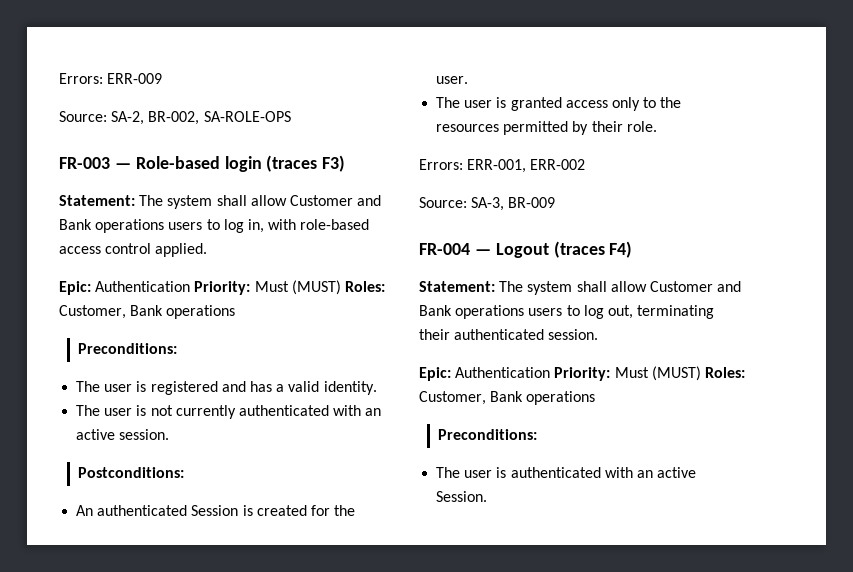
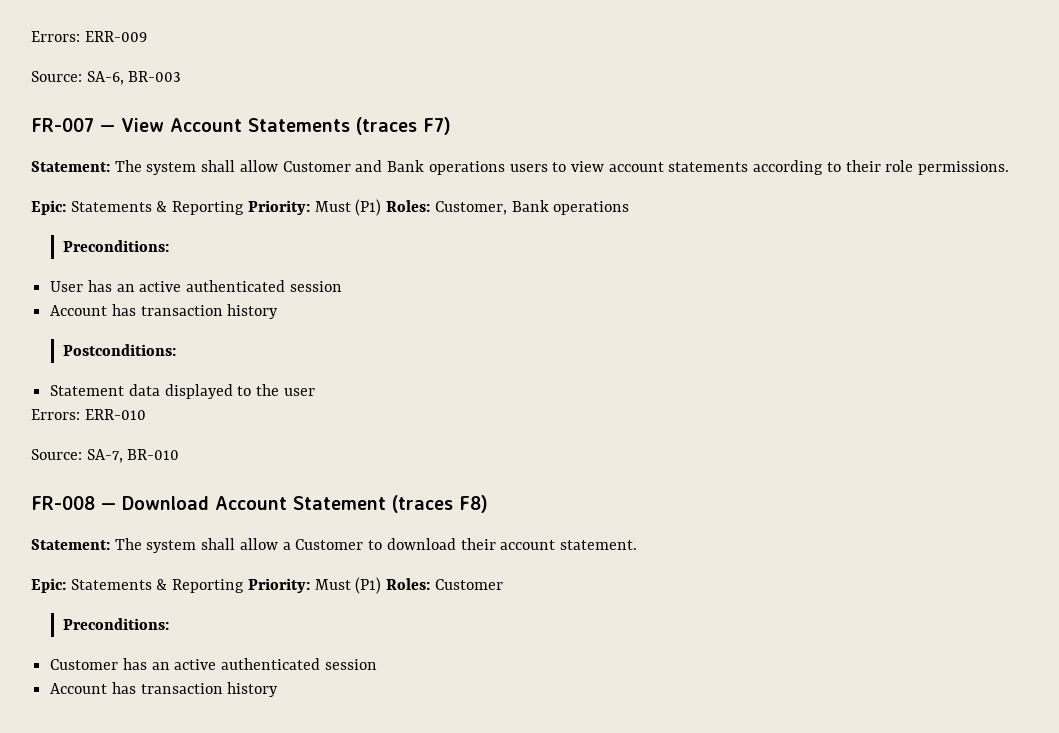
- Source: SA-2, BR-002, SA-ROLE-OPS
- FR-003 — Role-based login (traces F3)
+ Source: SA-6, BR-003
+ FR-007 — View Account Statements (traces F7)
- Statement: The system shall allow Customer and Bank operations users to log in, with role-based access control applied.
- Epic: Authentication Priority: Must (MUST) Roles: Customer, Bank operations
+ Statement: The system shall allow Customer and Bank operations users to view account statements according to their role permissions.
+ Epic: Statements & Reporting Priority: Must (P1) Roles: Customer, Bank operations
  Preconditions:
- The user is registered and has a valid identity.
- The user is not currently authenticated with an active session.
+ User has an active authenticated session
+ Account has transaction history
  Postconditions:
- An authenticated Session is created for the user.
- The user is granted access only to the resources permitted by their role.
- Errors: ERR-001, ERR-002
- Source: SA-3, BR-009
- FR-004 — Logout (traces F4)
- Statement: The system shall allow Customer and Bank operations users to log out, terminating their authenticated session.
- Epic: Authentication Priority: Must (MUST) Roles: Customer, Bank operations
+ Statement data displayed to the user
+ Errors: ERR-010
+ Source: SA-7, BR-010
+ FR-008 — Download Account Statement (traces F8)
+ Statement: The system shall allow a Customer to download their account statement.
+ Epic: Statements & Reporting Priority: Must (P1) Roles: Customer
  Preconditions:
- The user is authenticated with an active Session.
+ Customer has an active authenticated session
+ Account has transaction history

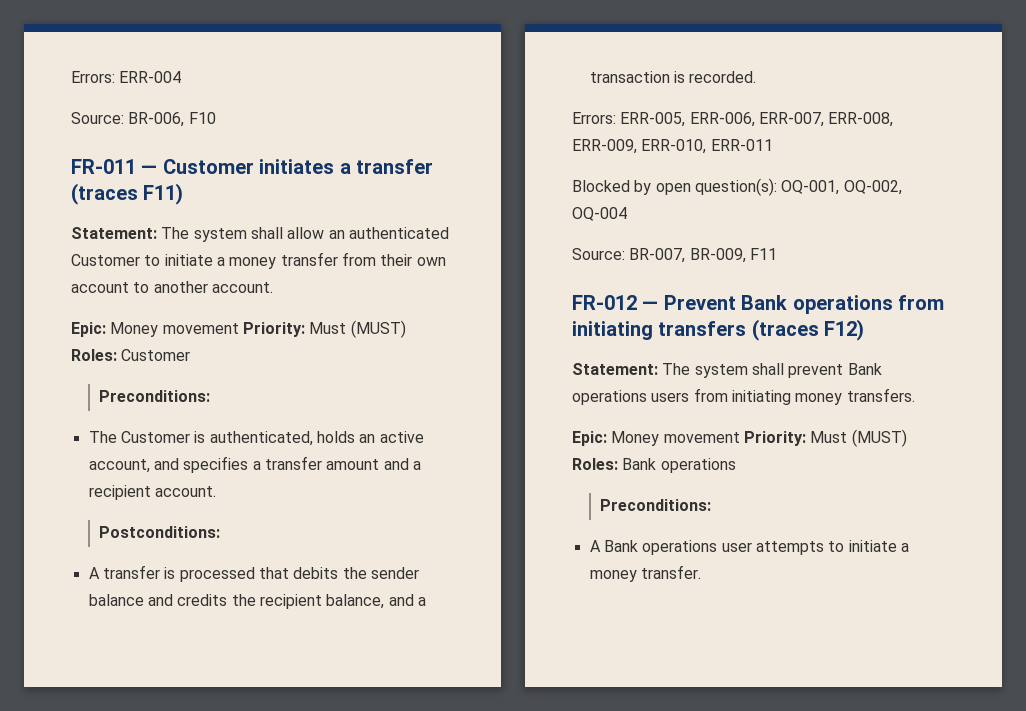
- Errors: ERR-009
- Source: SA-6, BR-003
- FR-007 — View Account Statements (traces F7)
- Statement: The system shall allow Customer and Bank operations users to view account statements according to their role permissions.
- Epic: Statements & Reporting Priority: Must (P1) Roles: Customer, Bank operations
+ Errors: ERR-004
+ Source: BR-006, F10
+ FR-011 — Customer initiates a transfer (traces F11)
+ Statement: The system shall allow an authenticated Customer to initiate a money transfer from their own account to another account.
+ Epic: Money movement Priority: Must (MUST) Roles: Customer
  Preconditions:
- User has an active authenticated session
- Account has transaction history
+ The Customer is authenticated, holds an active account, and specifies a transfer amount and a recipient account.
  Postconditions:
- Statement data displayed to the user
- Errors: ERR-010
- Source: SA-7, BR-010
- FR-008 — Download Account Statement (traces F8)
- Statement: The system shall allow a Customer to download their account statement.
- Epic: Statements & Reporting Priority: Must (P1) Roles: Customer
+ A transfer is processed that debits the sender balance and credits the recipient balance, and a transaction is recorded.
+ Errors: ERR-005, ERR-006, ERR-007, ERR-008, ERR-009, ERR-010, ERR-011
+ Blocked by open question(s): OQ-001, OQ-002, OQ-004
+ Source: BR-007, BR-009, F11
+ FR-012 — Prevent Bank operations from initiating transfers (traces F12)
+ Statement: The system shall prevent Bank operations users from initiating money transfers.
+ Epic: Money movement Priority: Must (MUST) Roles: Bank operations
  Preconditions:
- Customer has an active authenticated session
- Account has transaction history
+ A Bank operations user attempts to initiate a money transfer.

